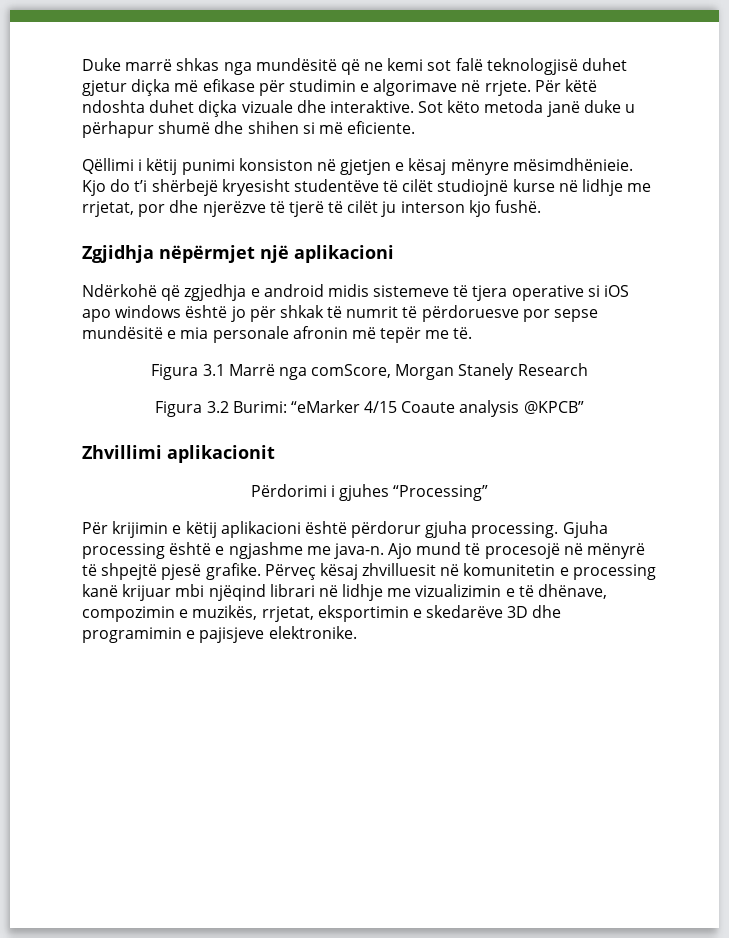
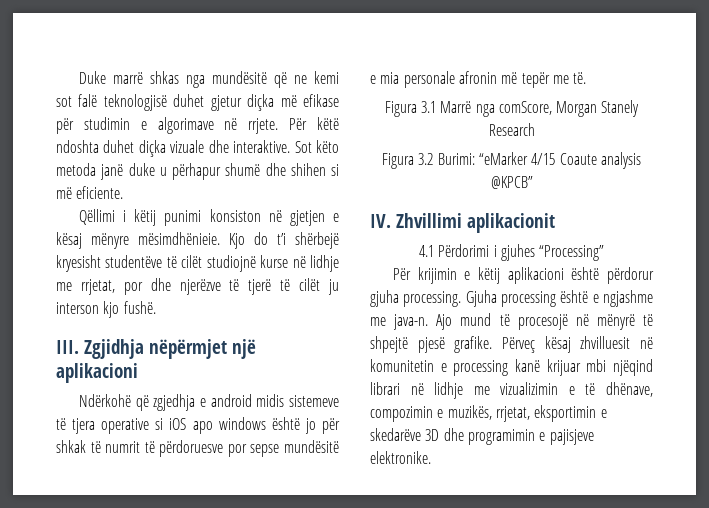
- Zgjidhja nëpërmjet një aplikacioni
+ III. Zgjidhja nëpërmjet një aplikacioni
- Zhvillimi aplikacionit
+ IV. Zhvillimi aplikacionit
- Përdorimi i gjuhes “Processing”
+ 4.1 Përdorimi i gjuhes “Processing”

